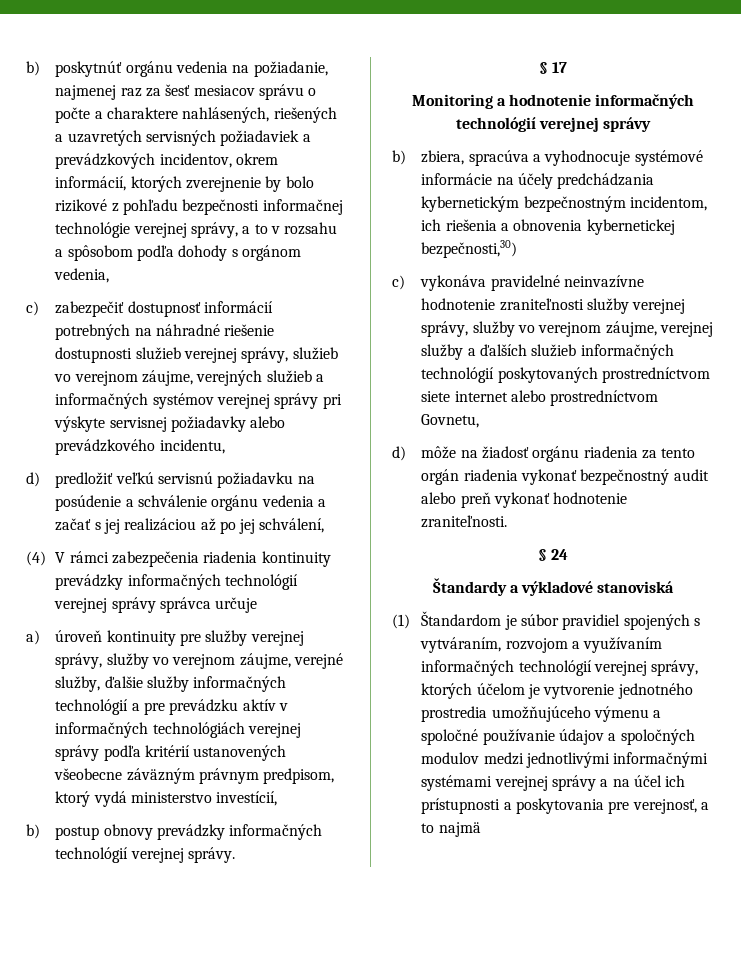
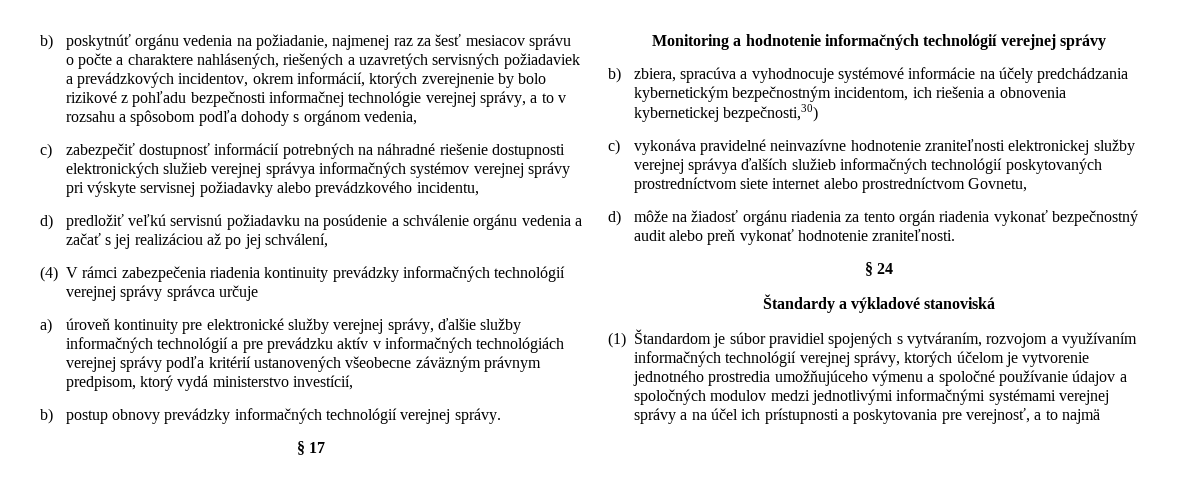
- c) zabezpečiť dostupnosť informácií potrebných na náhradné riešenie dostupnosti služieb verejnej správy, služieb vo verejnom záujme, verejných služieb a informačných systémov verejnej správy pri výskyte servisnej požiadavky alebo prevádzkového incidentu,
+ c) zabezpečiť dostupnosť informácií potrebných na náhradné riešenie dostupnosti elektronických služieb verejnej správya informačných systémov verejnej správy pri výskyte servisnej požiadavky alebo prevádzkového incidentu,
- a) úroveň kontinuity pre služby verejnej správy, služby vo verejnom záujme, verejné služby, ďalšie služby informačných technológií a pre prevádzku aktív v informačných technológiách verejnej správy podľa kritérií ustanovených všeobecne záväzným právnym predpisom, ktorý vydá ministerstvo investícií,
+ a) úroveň kontinuity pre elektronické služby verejnej správy, ďalšie služby informačných technológií a pre prevádzku aktív v informačných technológiách verejnej správy podľa kritérií ustanovených všeobecne záväzným právnym predpisom, ktorý vydá ministerstvo investícií,
- c) vykonáva pravidelné neinvazívne hodnotenie zraniteľnosti služby verejnej správy, služby vo verejnom záujme, verejnej služby a ďalších služieb informačných technológií poskytovaných prostredníctvom siete internet alebo prostredníctvom Govnetu,
+ c) vykonáva pravidelné neinvazívne hodnotenie zraniteľnosti elektronickej služby verejnej správya ďalších služieb informačných technológií poskytovaných prostredníctvom siete internet alebo prostredníctvom Govnetu,

